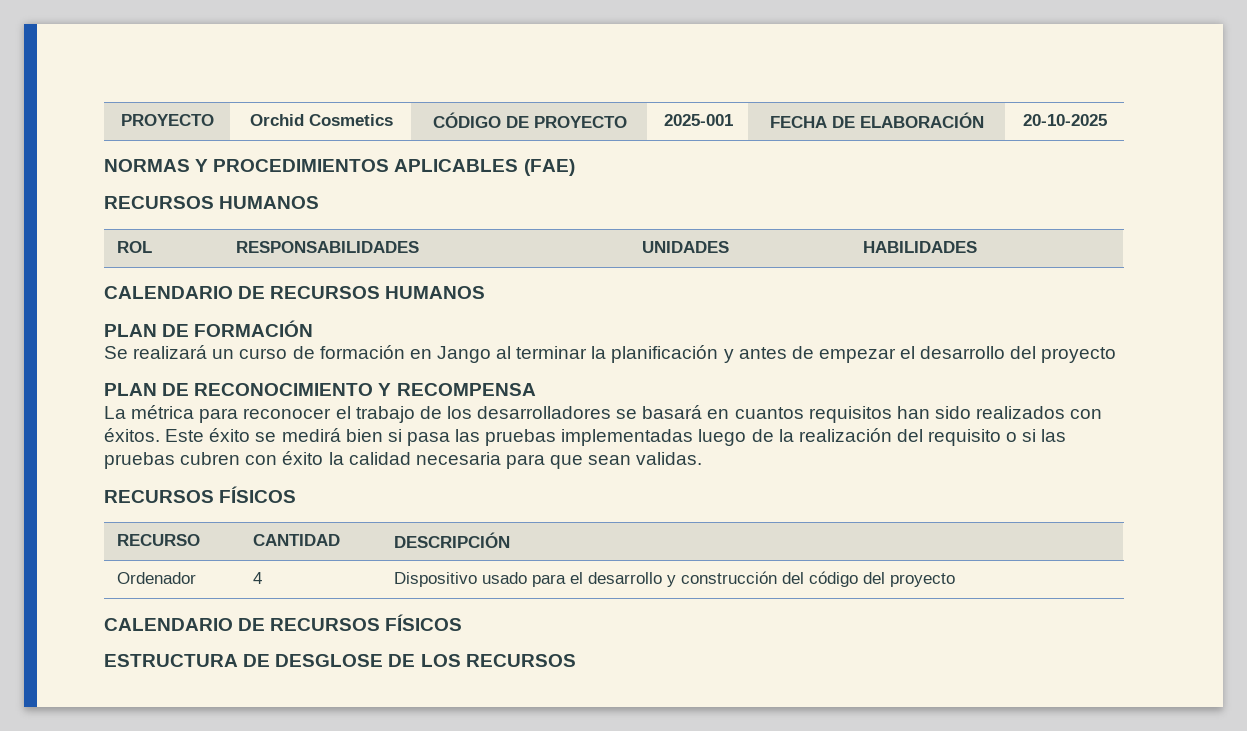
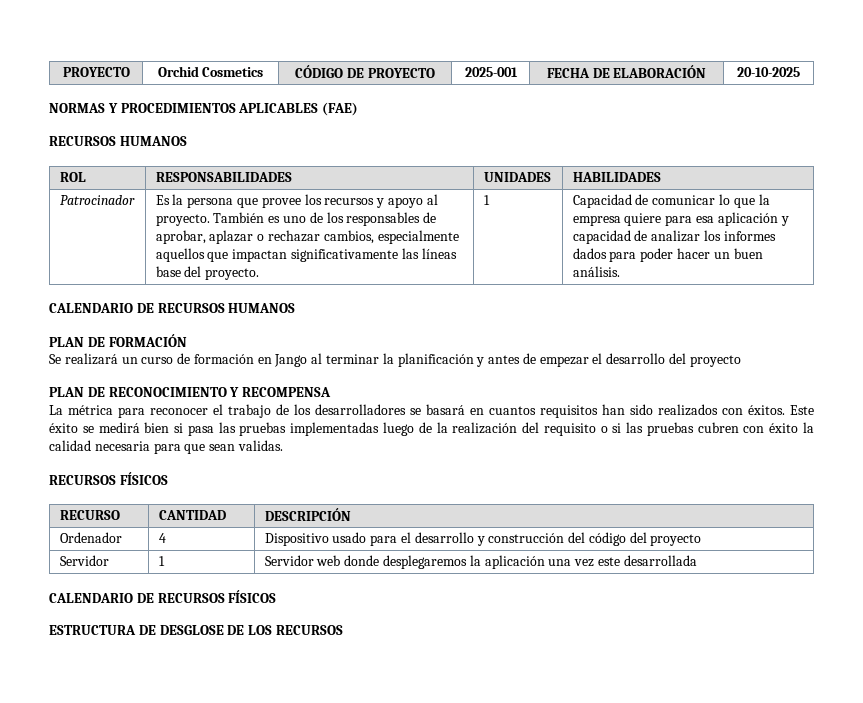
+ Patrocinador | Es la persona que provee los recursos y apoyo al proyecto. También es uno de los responsables de aprobar, aplazar o rechazar cambios, especialmente aquellos que impactan significativamente las líneas base del proyecto. | 1 | Capacidad de comunicar lo que la empresa quiere para esa aplicación y capacidad de analizar los informes dados para poder hacer un buen análisis.
+ Servidor | 1 | Servidor web donde desplegaremos la aplicación una vez este desarrollada

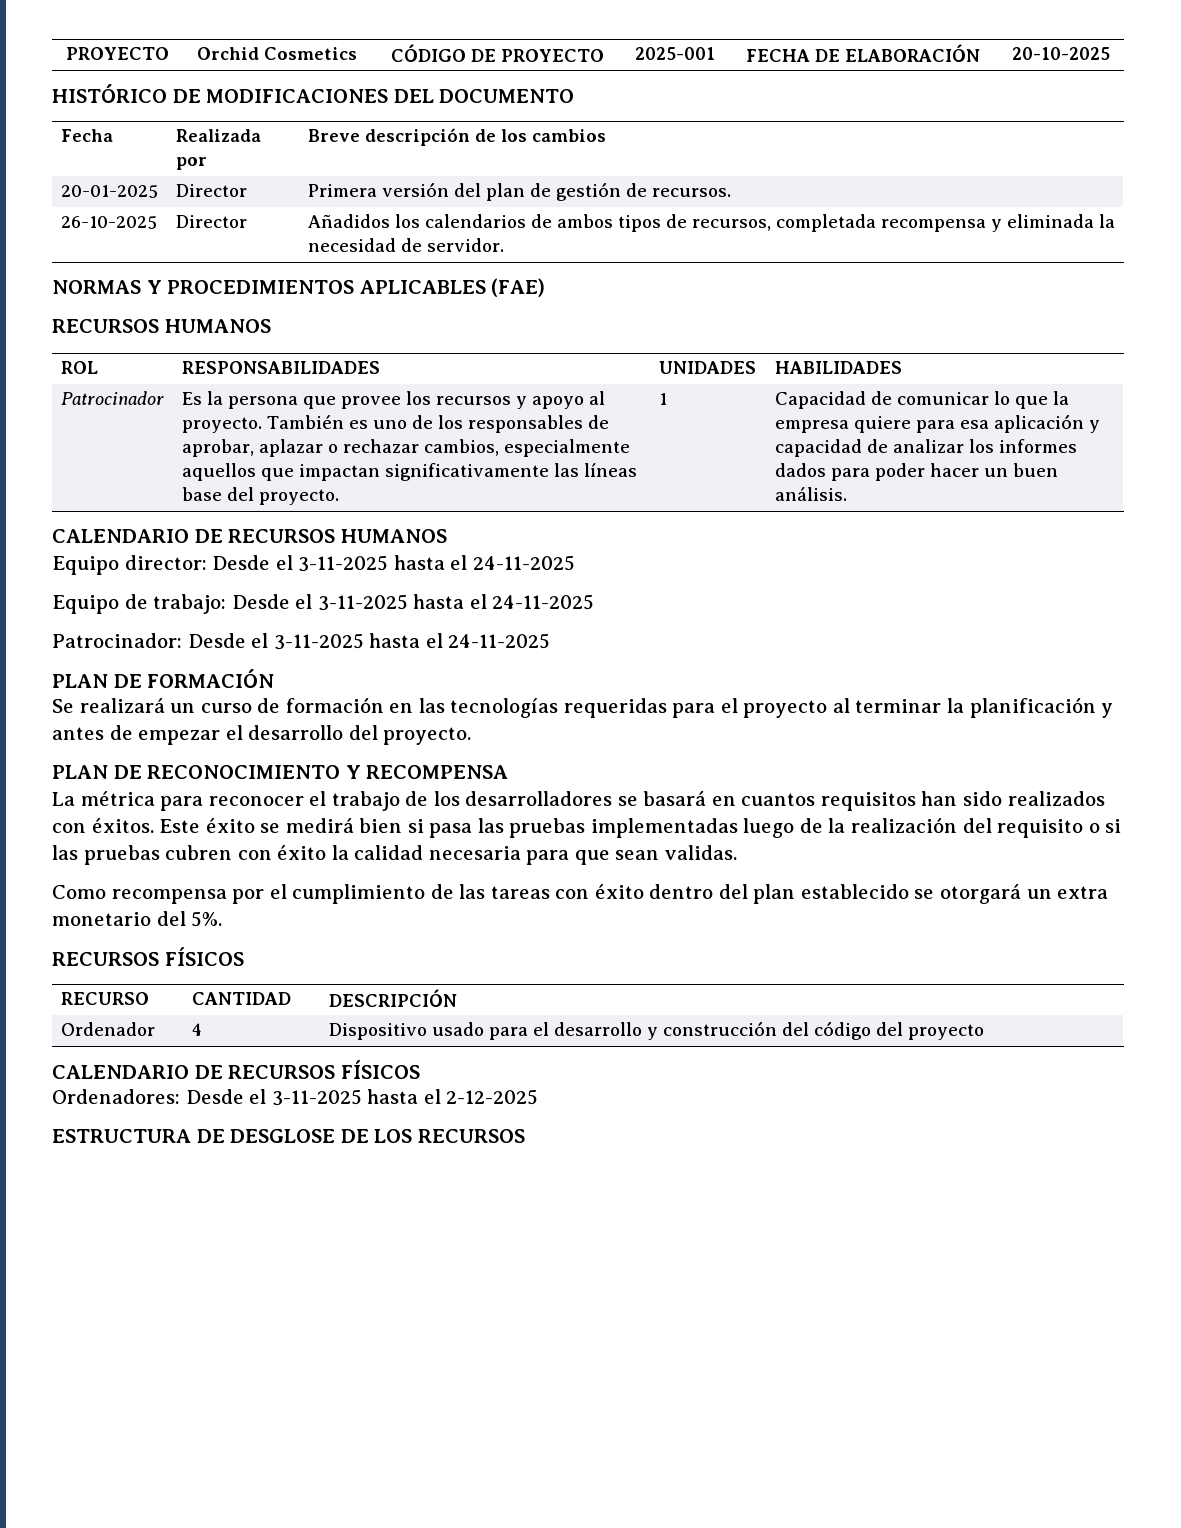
+ HISTÓRICO DE MODIFICACIONES DEL DOCUMENTO
+ Fecha | Realizada por | Breve descripción de los cambios
+ 20-01-2025 | Director | Primera versión del plan de gestión de recursos.
+ 26-10-2025 | Director | Añadidos los calendarios de ambos tipos de recursos, completada recompensa y eliminada la necesidad de servidor.
+ Equipo director: Desde el 3-11-2025 hasta el 24-11-2025
+ Equipo de trabajo: Desde el 3-11-2025 hasta el 24-11-2025
+ Patrocinador: Desde el 3-11-2025 hasta el 24-11-2025
- Se realizará un curso de formación en Jango al terminar la planificación y antes de empezar el desarrollo del proyecto
+ Se realizará un curso de formación en las tecnologías requeridas para el proyecto al terminar la planificación y antes de empezar el desarrollo del proyecto.
+ Como recompensa por el cumplimiento de las tareas con éxito dentro del plan establecido se otorgará un extra monetario del 5%.
- Servidor | 1 | Servidor web donde desplegaremos la aplicación una vez este desarrollada
  CALENDARIO DE RECURSOS FÍSICOS
+ Ordenadores: Desde el 3-11-2025 hasta el 2-12-2025

